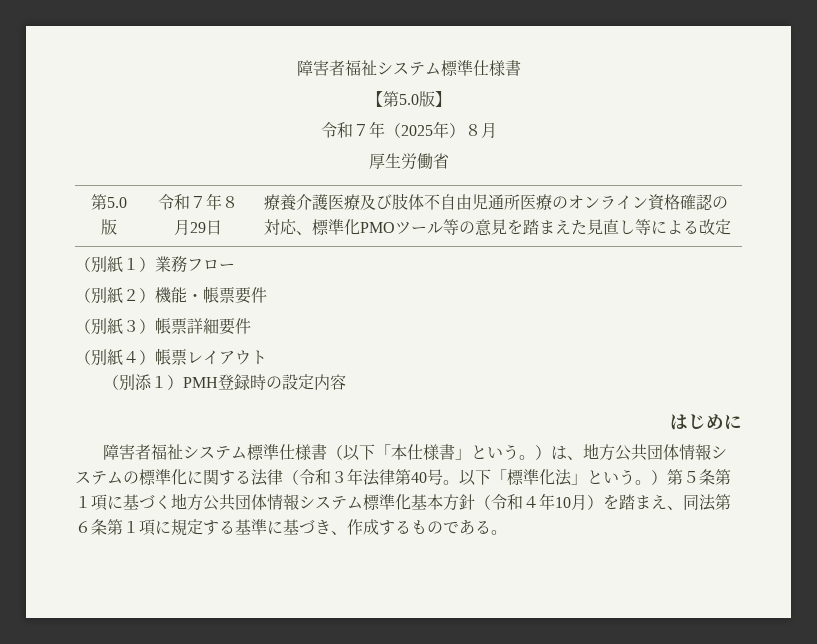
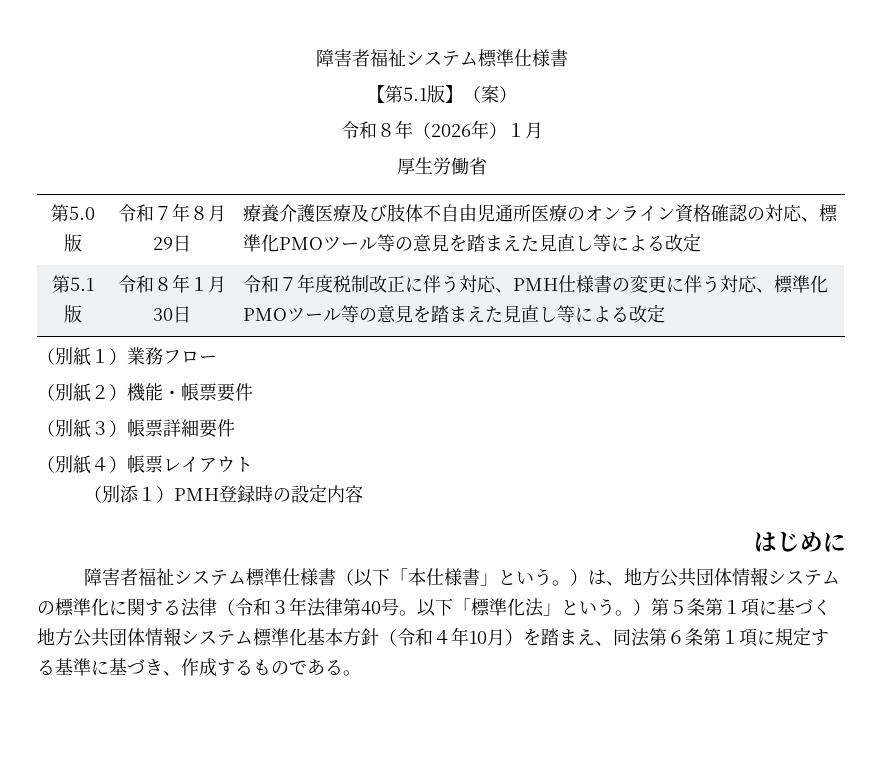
- 【第5.0版】
- 令和７年（2025年）８月
+ 【第5.1版】（案）
+ 令和８年（2026年）１月
+ 第5.1版 | 令和８年１月30日 | 令和７年度税制改正に伴う対応、PMH仕様書の変更に伴う対応、標準化PMOツール等の意見を踏まえた見直し等による改定

